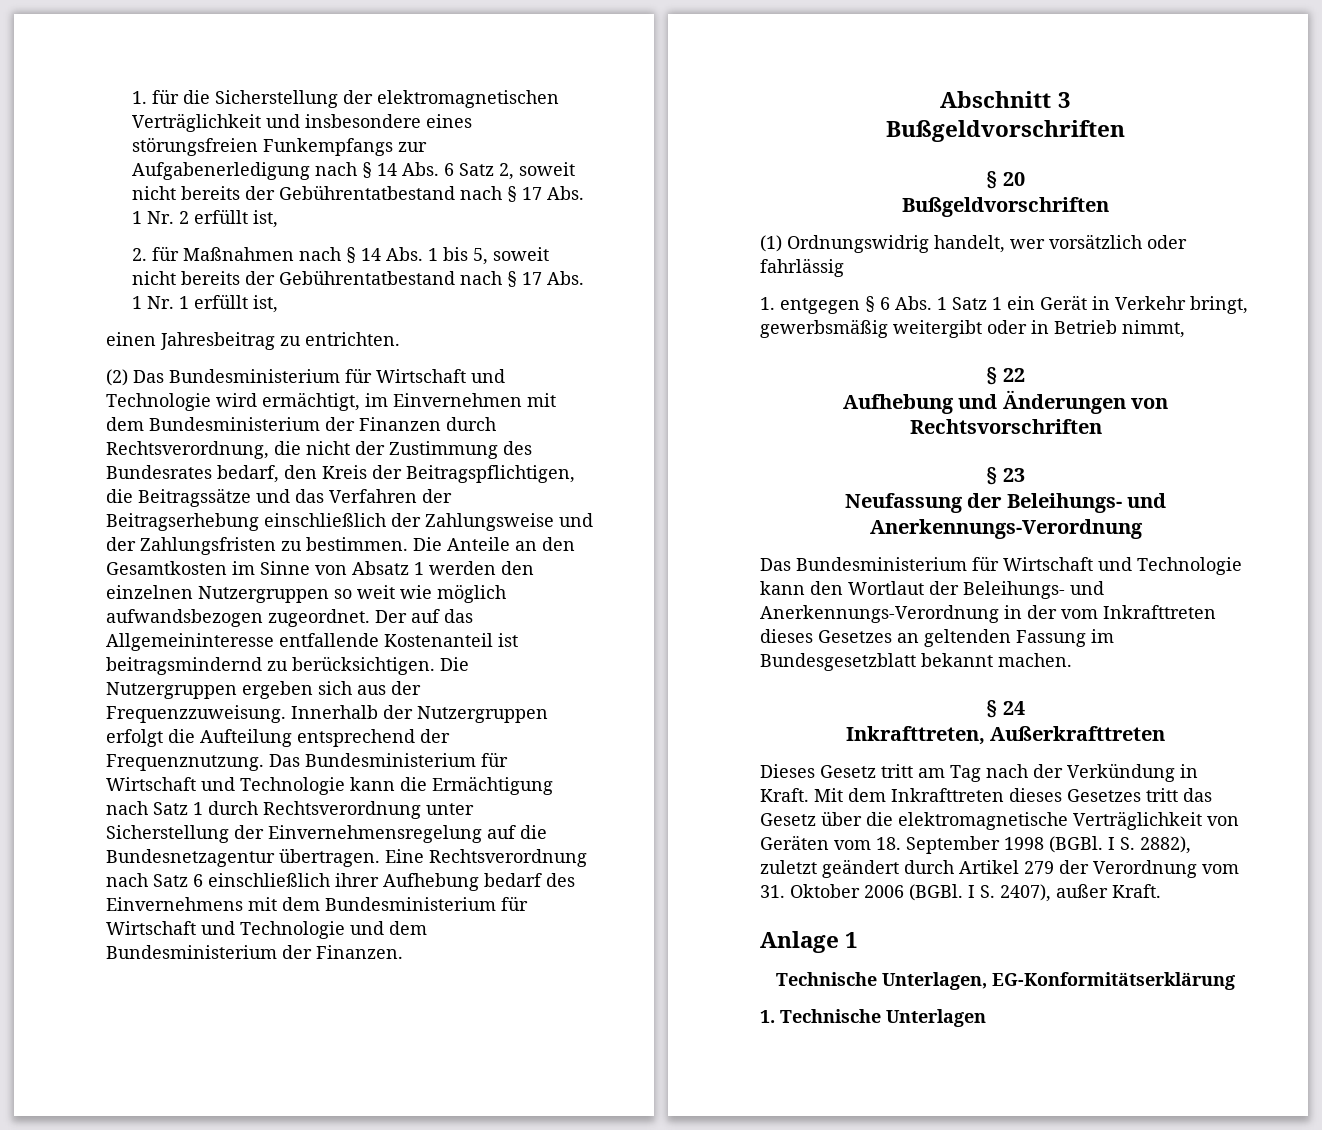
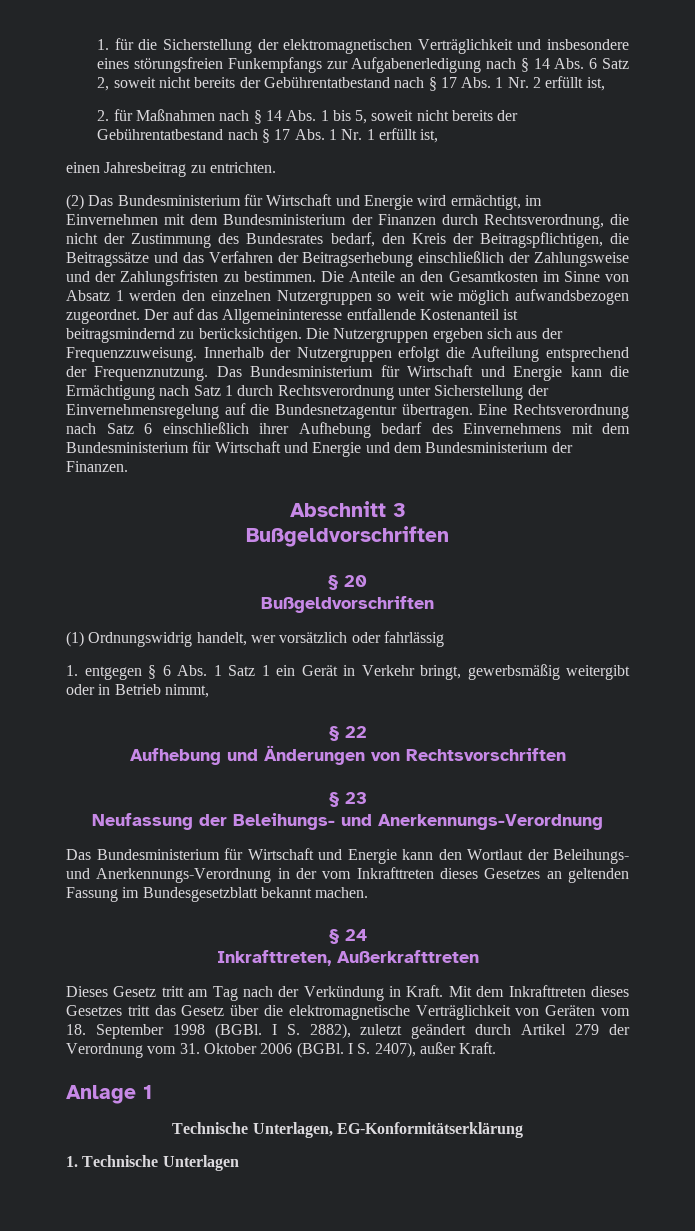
- (2) Das Bundesministerium für Wirtschaft und Technologie wird ermächtigt, im Einvernehmen mit dem Bundesministerium der Finanzen durch Rechtsverordnung, die nicht der Zustimmung des Bundesrates bedarf, den Kreis der Beitragspflichtigen, die Beitragssätze und das Verfahren der Beitragserhebung einschließlich der Zahlungsweise und der Zahlungsfristen zu bestimmen.
+ (2) Das Bundesministerium für Wirtschaft und Energie wird ermächtigt, im Einvernehmen mit dem Bundesministerium der Finanzen durch Rechtsverordnung, die nicht der Zustimmung des Bundesrates bedarf, den Kreis der Beitragspflichtigen, die Beitragssätze und das Verfahren der Beitragserhebung einschließlich der Zahlungsweise und der Zahlungsfristen zu bestimmen.
- Das Bundesministerium für Wirtschaft und Technologie kann die Ermächtigung nach Satz 1 durch Rechtsverordnung unter Sicherstellung der Einvernehmensregelung auf die Bundesnetzagentur übertragen.
+ Das Bundesministerium für Wirtschaft und Energie kann die Ermächtigung nach Satz 1 durch Rechtsverordnung unter Sicherstellung der Einvernehmensregelung auf die Bundesnetzagentur übertragen.
- Eine Rechtsverordnung nach Satz 6 einschließlich ihrer Aufhebung bedarf des Einvernehmens mit dem Bundesministerium für Wirtschaft und Technologie und dem Bundesministerium der Finanzen.
+ Eine Rechtsverordnung nach Satz 6 einschließlich ihrer Aufhebung bedarf des Einvernehmens mit dem Bundesministerium für Wirtschaft und Energie und dem Bundesministerium der Finanzen.
- Das Bundesministerium für Wirtschaft und Technologie kann den Wortlaut der Beleihungs- und Anerkennungs-Verordnung in der vom Inkrafttreten dieses Gesetzes an geltenden Fassung im Bundesgesetzblatt bekannt machen.
+ Das Bundesministerium für Wirtschaft und Energie kann den Wortlaut der Beleihungs- und Anerkennungs-Verordnung in der vom Inkrafttreten dieses Gesetzes an geltenden Fassung im Bundesgesetzblatt bekannt machen.

